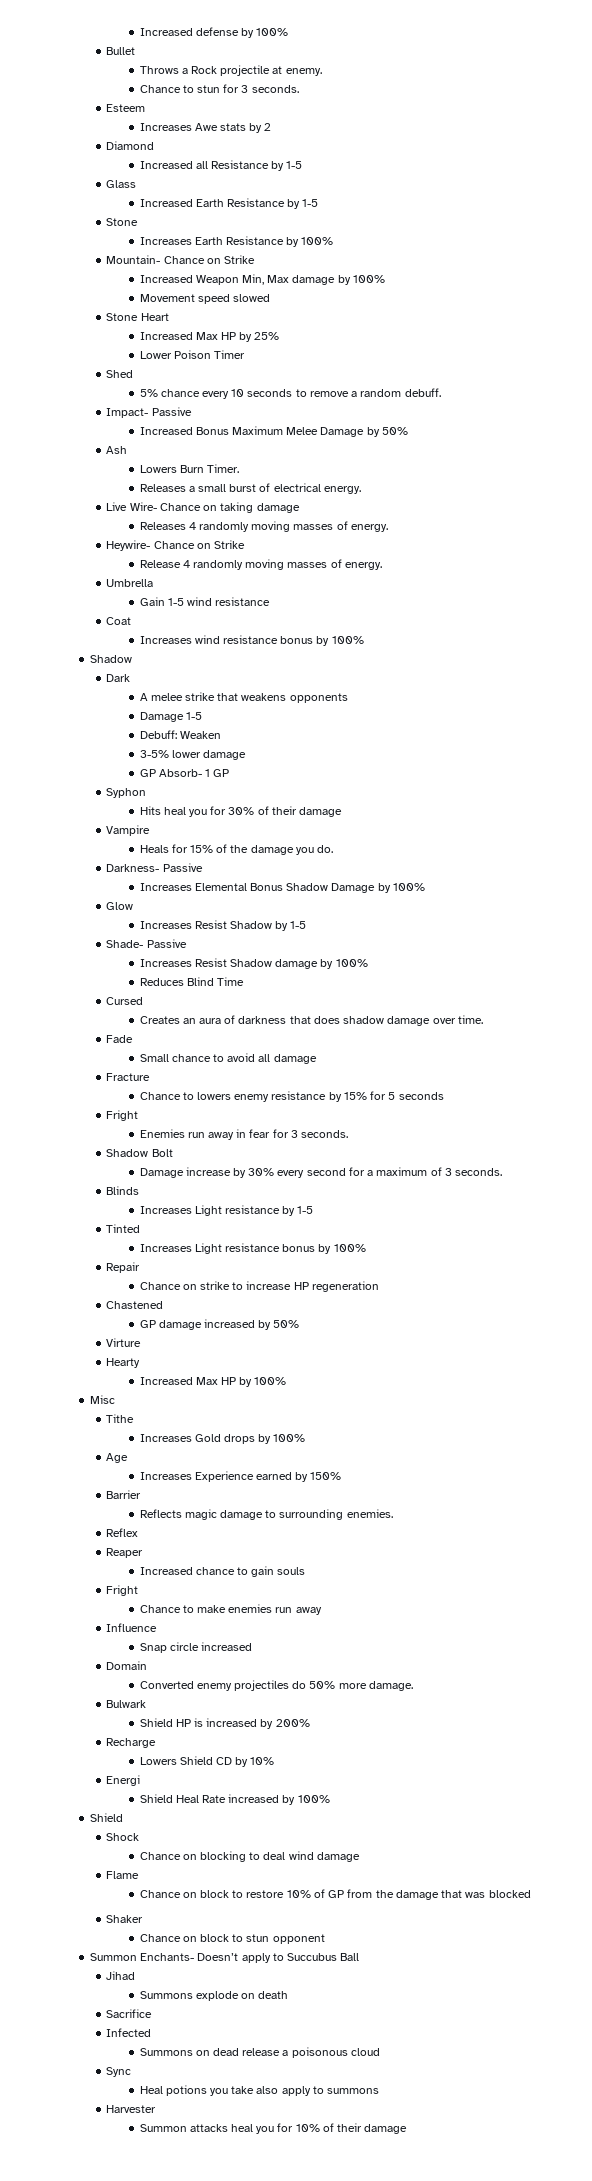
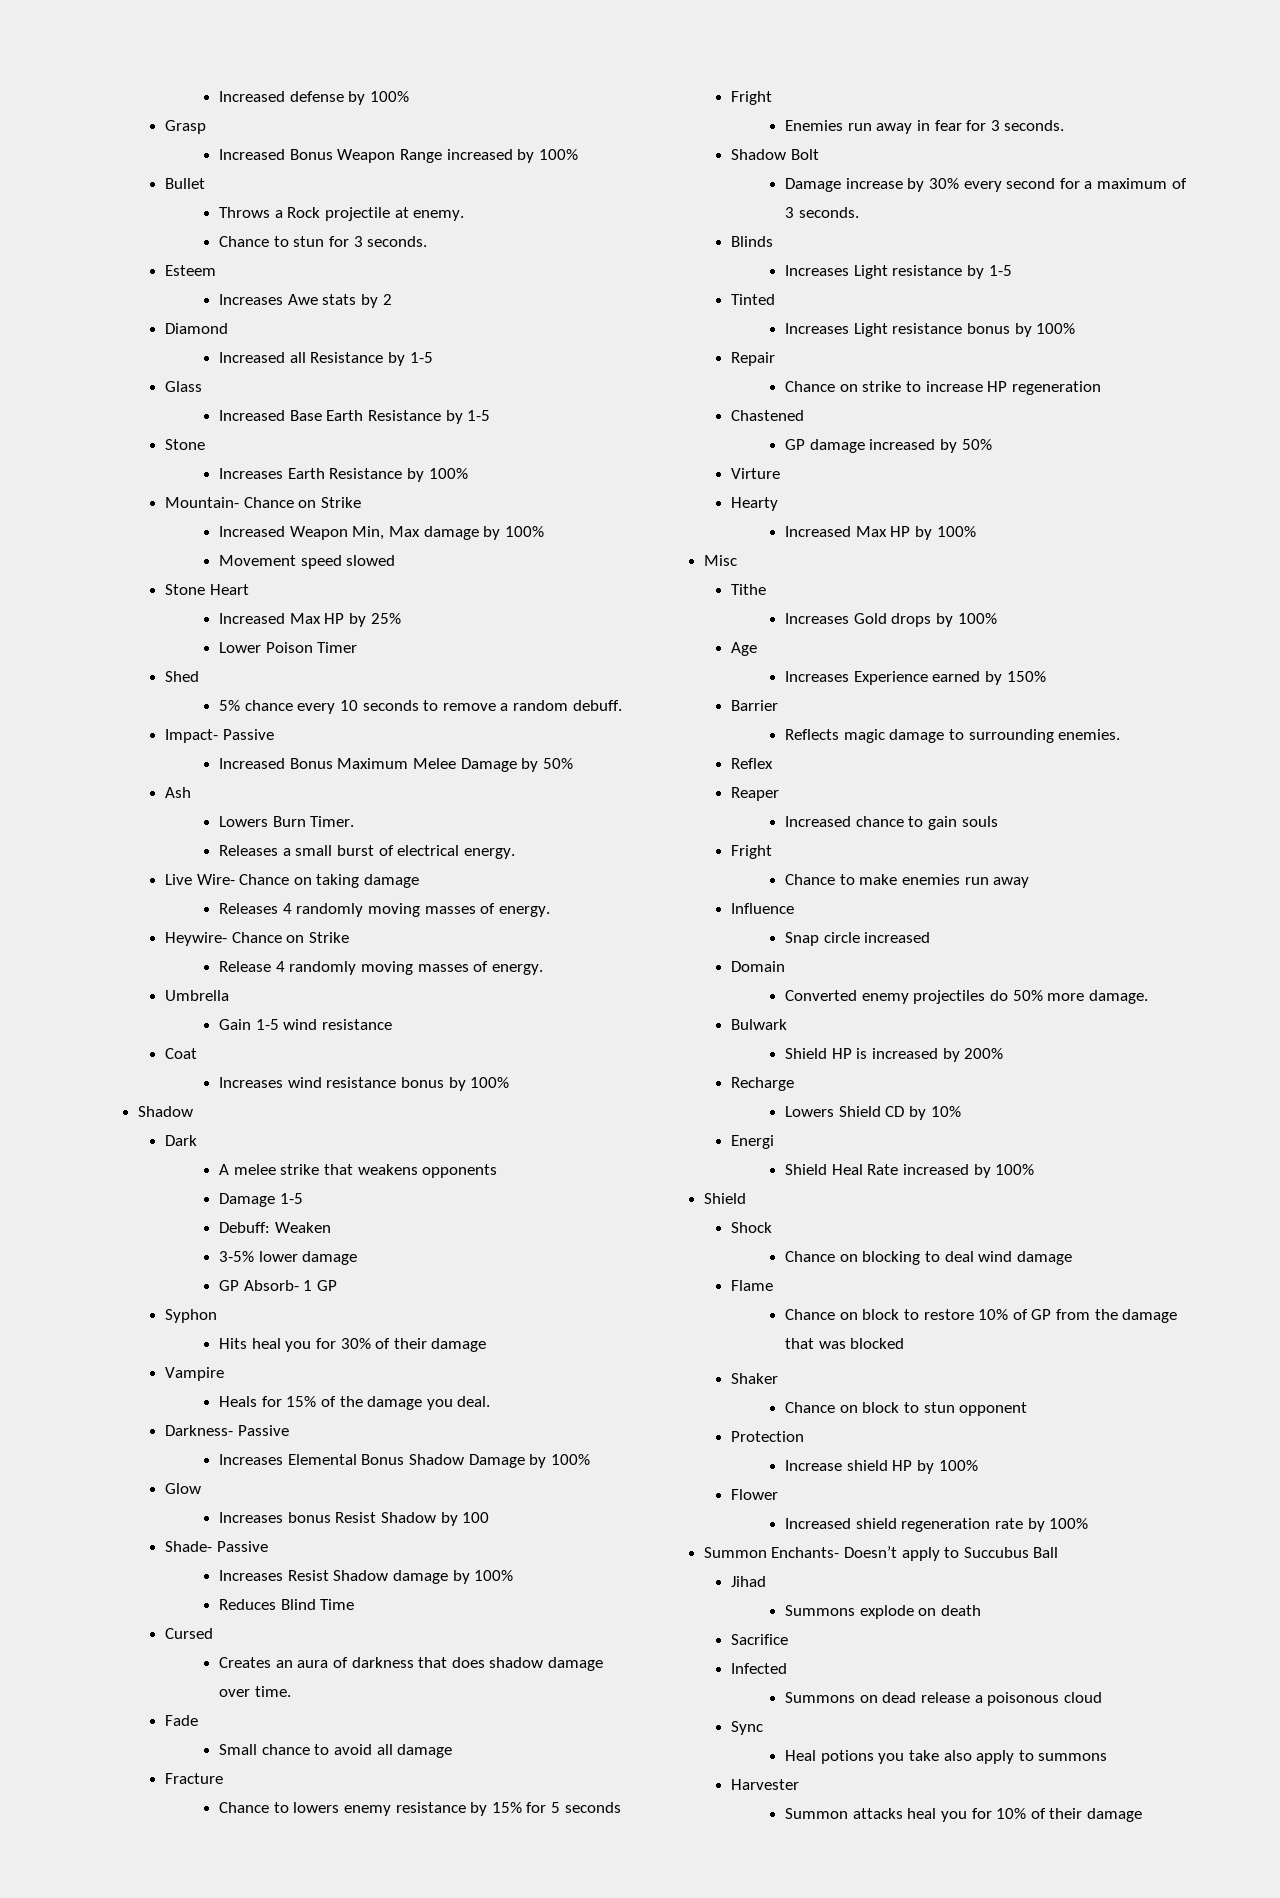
+ Grasp
+ Increased Bonus Weapon Range increased by 100%
- Increased Earth Resistance by 1-5
+ Increased Base Earth Resistance by 1-5
- Heals for 15% of the damage you do.
+ Heals for 15% of the damage you deal.
- Increases Resist Shadow by 1-5
+ Increases bonus Resist Shadow by 100
+ Protection
+ Increase shield HP by 100%
+ Flower
+ Increased shield regeneration rate by 100%

